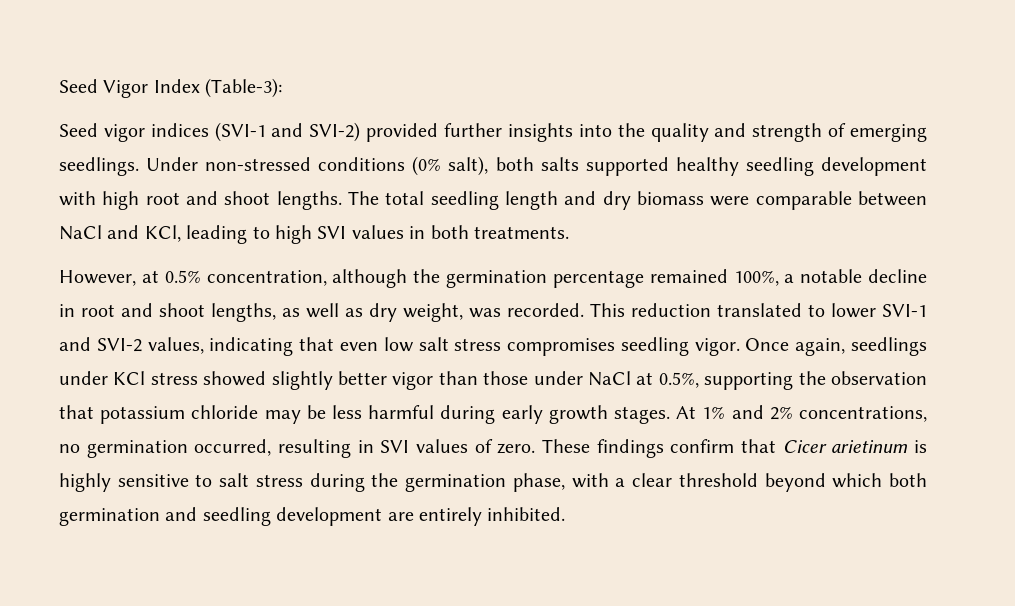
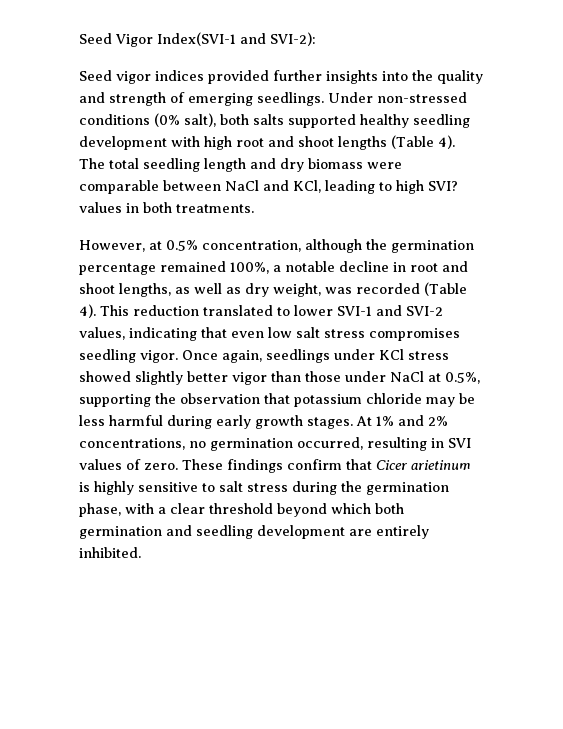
- Seed Vigor Index (Table-3):
+ Seed Vigor Index(SVI-1 and SVI-2):
- Seed vigor indices (SVI-1 and SVI-2) provided further insights into the quality and strength of emerging seedlings.
+ Seed vigor indices provided further insights into the quality and strength of emerging seedlings.
- Under non-stressed conditions (0% salt), both salts supported healthy seedling development with high root and shoot lengths.
+ Under non-stressed conditions (0% salt), both salts supported healthy seedling development with high root and shoot lengths (Table 4).
- The total seedling length and dry biomass were comparable between NaCl and KCl, leading to high SVI values in both treatments.
+ The total seedling length and dry biomass were comparable between NaCl and KCl, leading to high SVI? values in both treatments.
- However, at 0.5% concentration, although the germination percentage remained 100%, a notable decline in root and shoot lengths, as well as dry weight, was recorded.
+ However, at 0.5% concentration, although the germination percentage remained 100%, a notable decline in root and shoot lengths, as well as dry weight, was recorded (Table 4).

